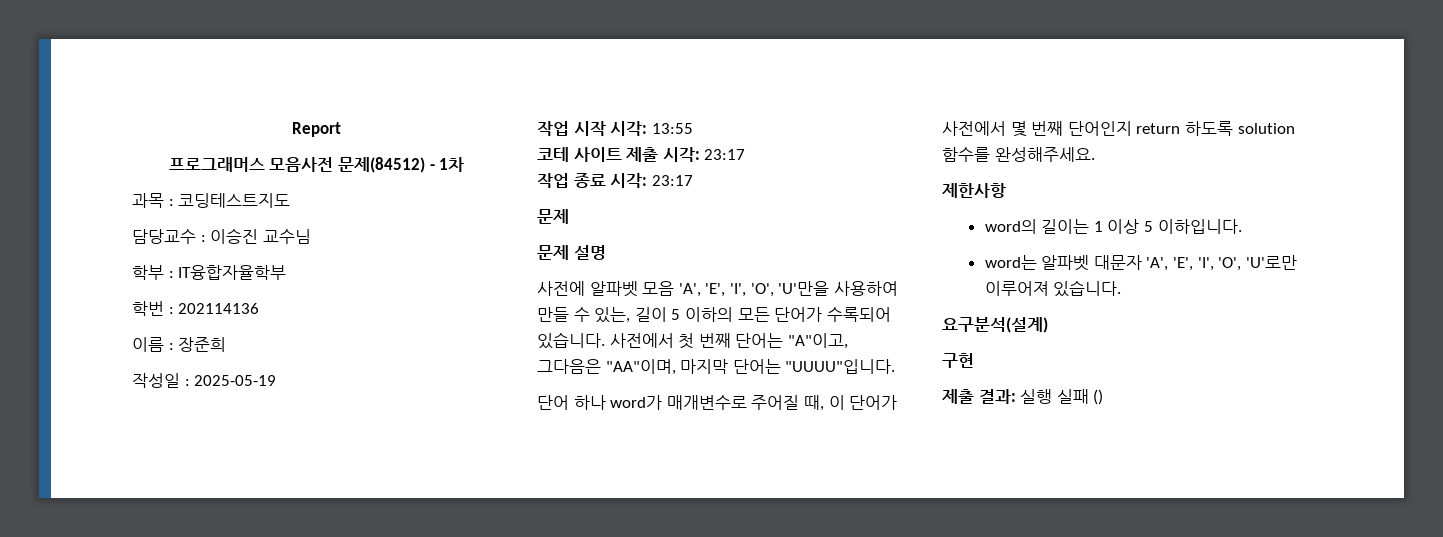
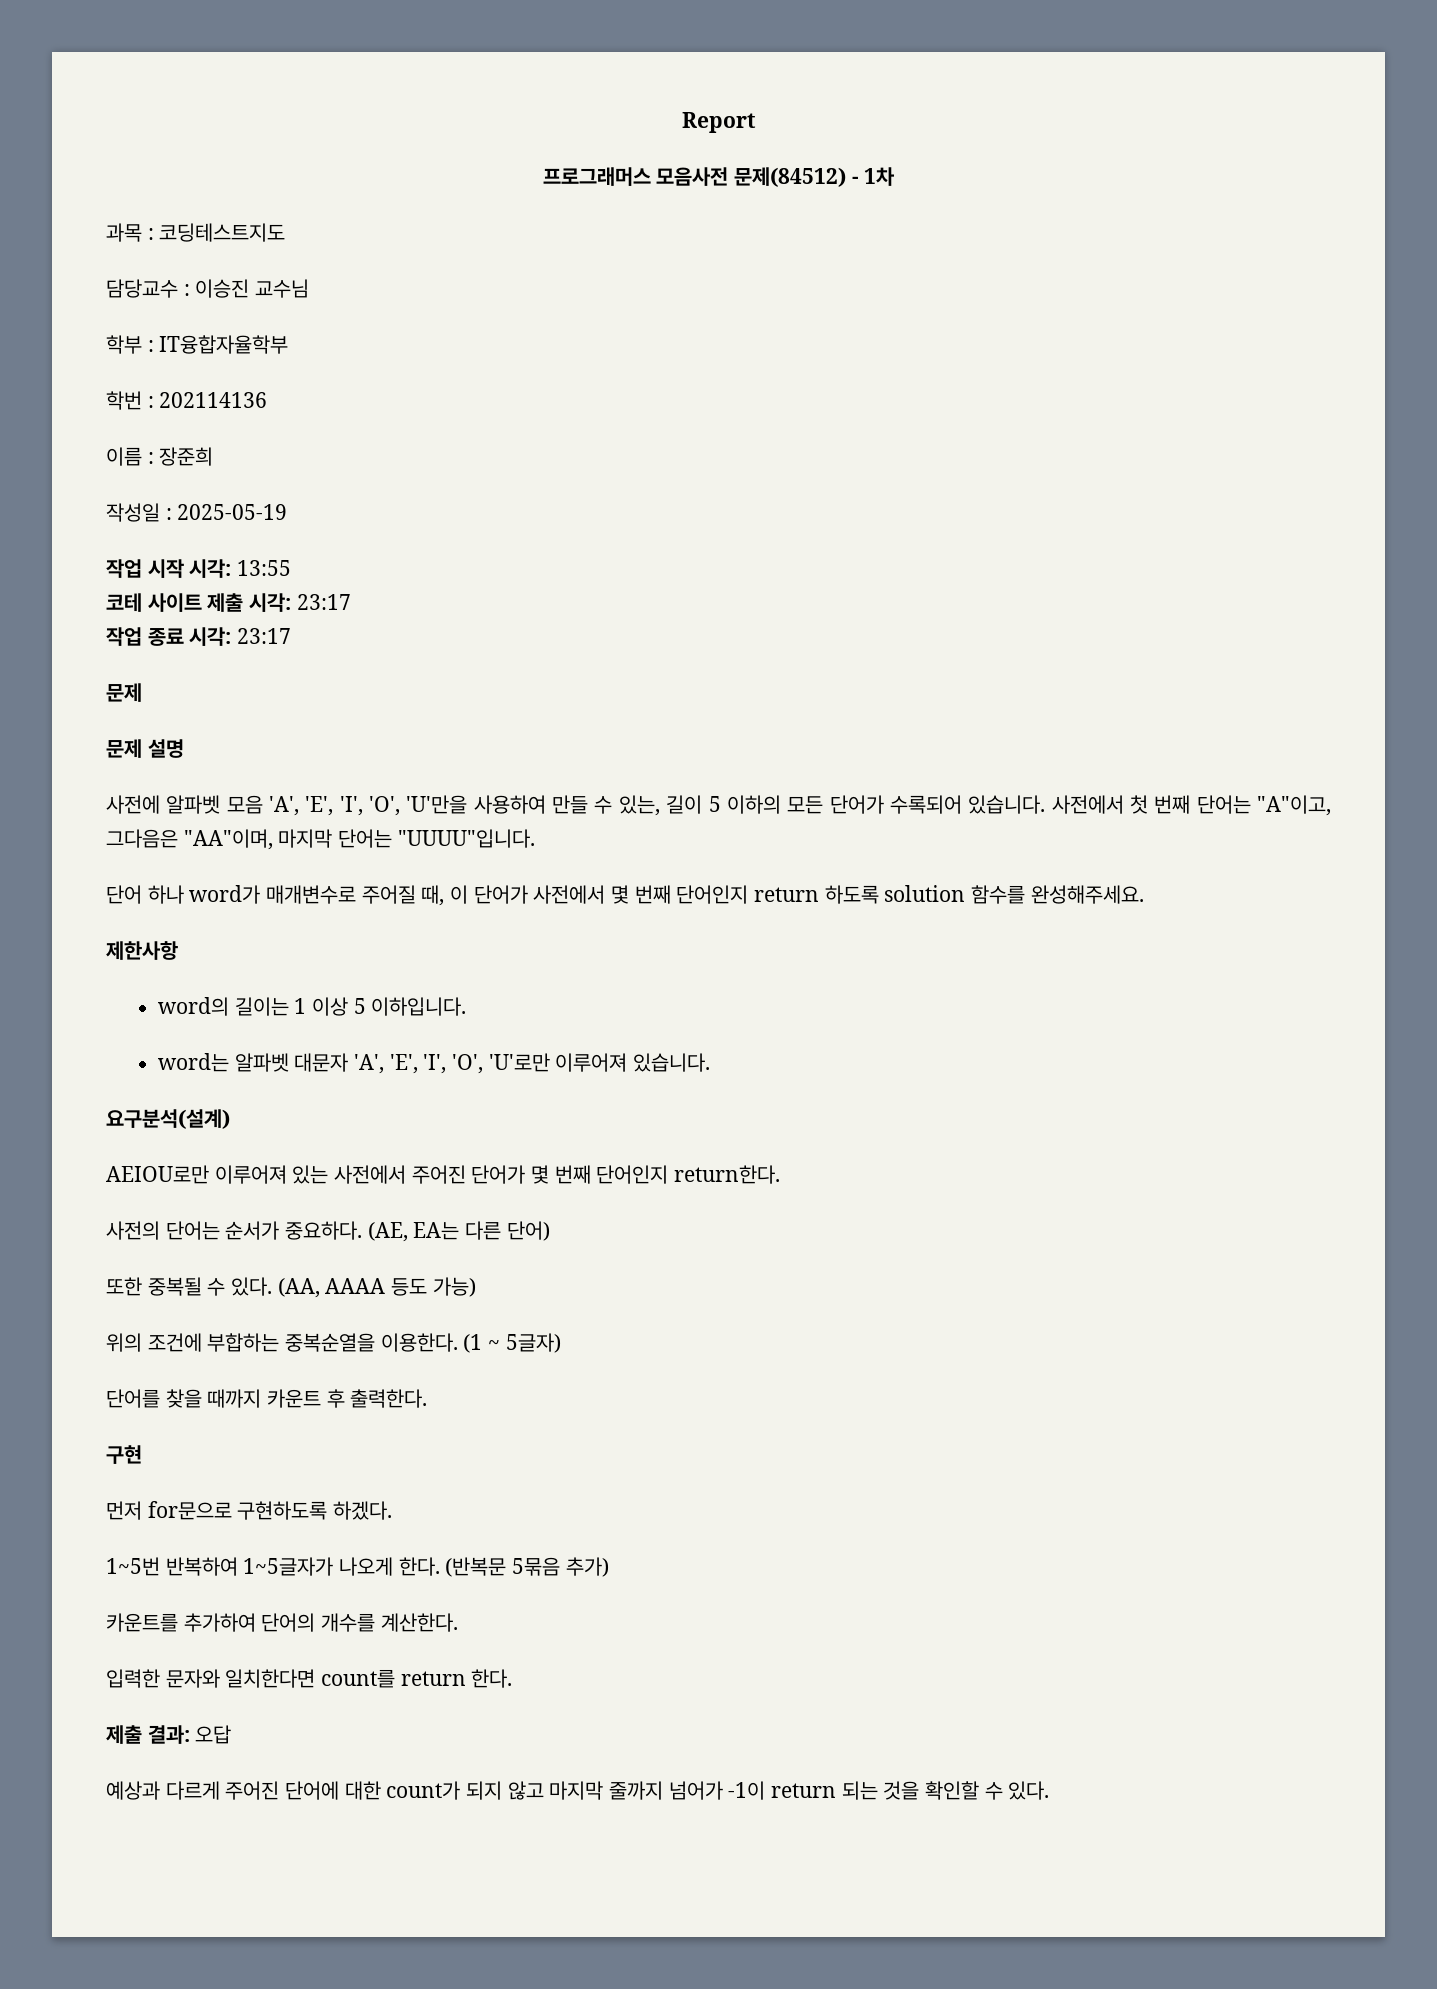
+ AEIOU로만 이루어져 있는 사전에서 주어진 단어가 몇 번째 단어인지 return한다.
+ 사전의 단어는 순서가 중요하다. (AE, EA는 다른 단어)
+ 또한 중복될 수 있다. (AA, AAAA 등도 가능)
+ 위의 조건에 부합하는 중복순열을 이용한다. (1 ~ 5글자)
+ 단어를 찾을 때까지 카운트 후 출력한다.
  구현
- 제출 결과: 실행 실패 ()
+ 먼저 for문으로 구현하도록 하겠다.
+ 1~5번 반복하여 1~5글자가 나오게 한다. (반복문 5묶음 추가)
+ 카운트를 추가하여 단어의 개수를 계산한다.
+ 입력한 문자와 일치한다면 count를 return 한다.
+ 제출 결과: 오답
+ 예상과 다르게 주어진 단어에 대한 count가 되지 않고 마지막 줄까지 넘어가 -1이 return 되는 것을 확인할 수 있다.

